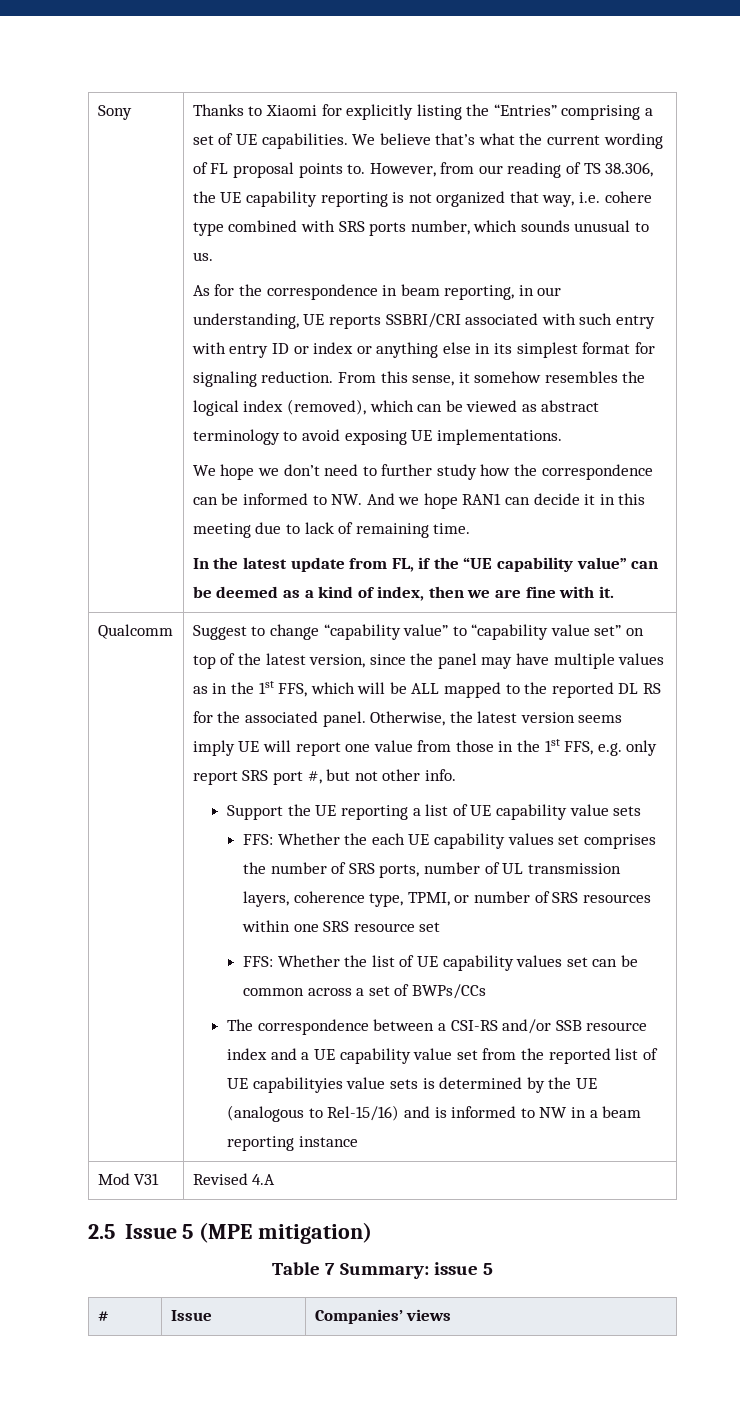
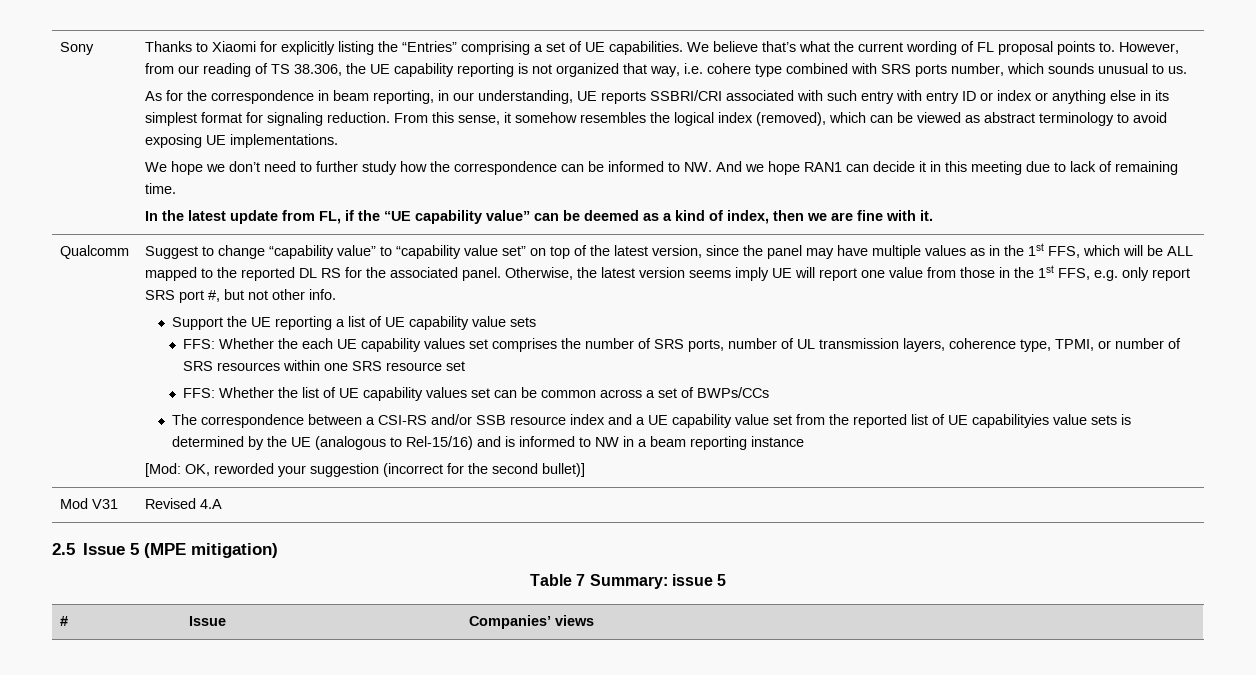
+ [Mod: OK, reworded your suggestion (incorrect for the second bullet)]

